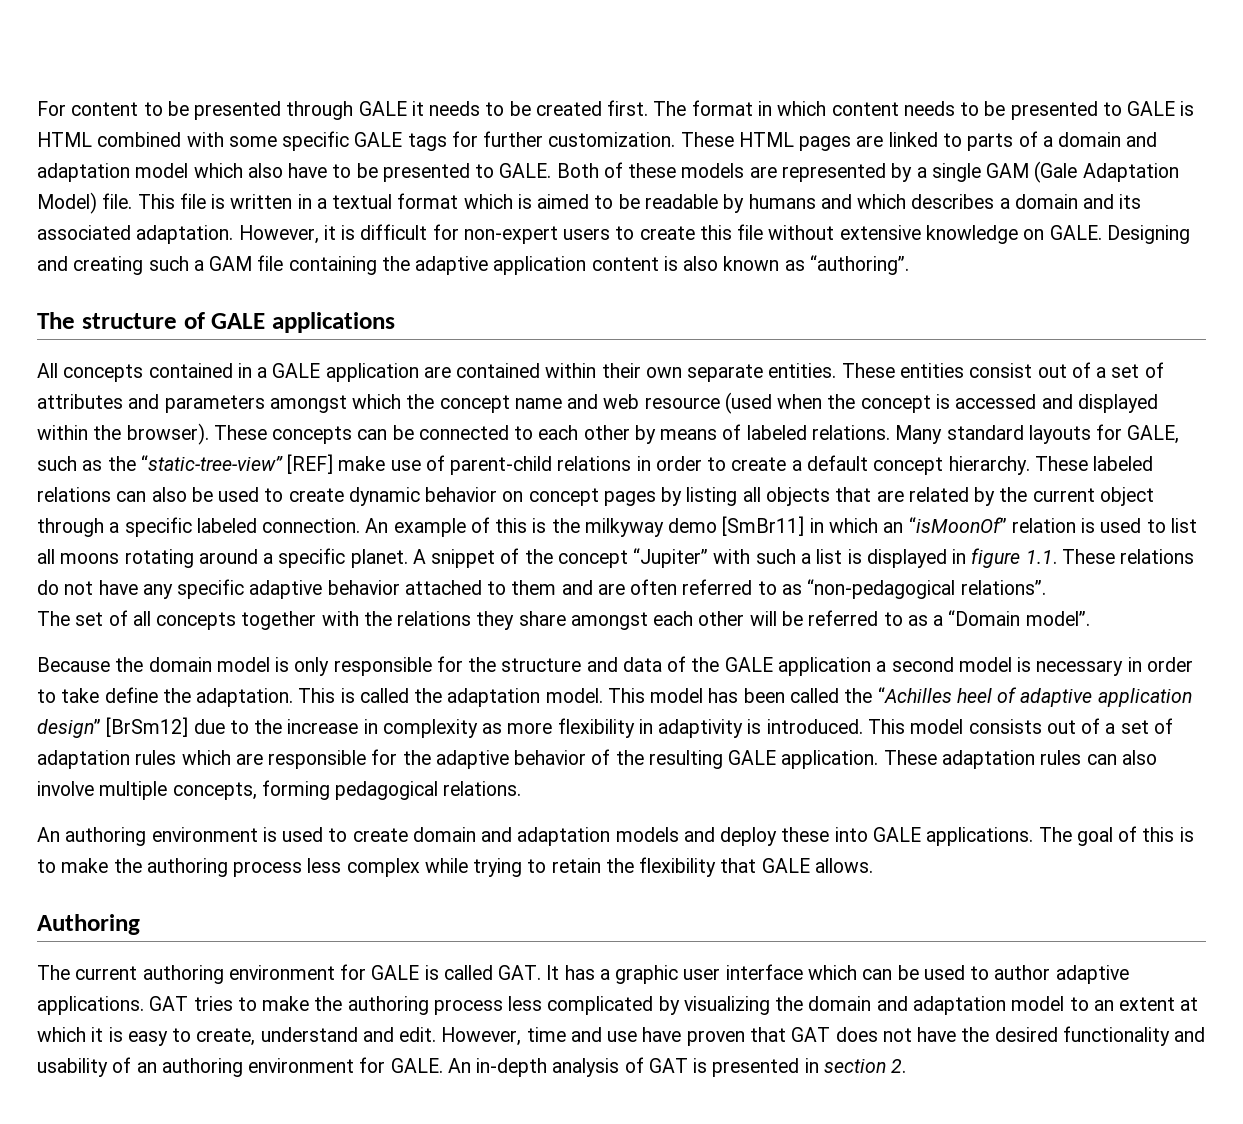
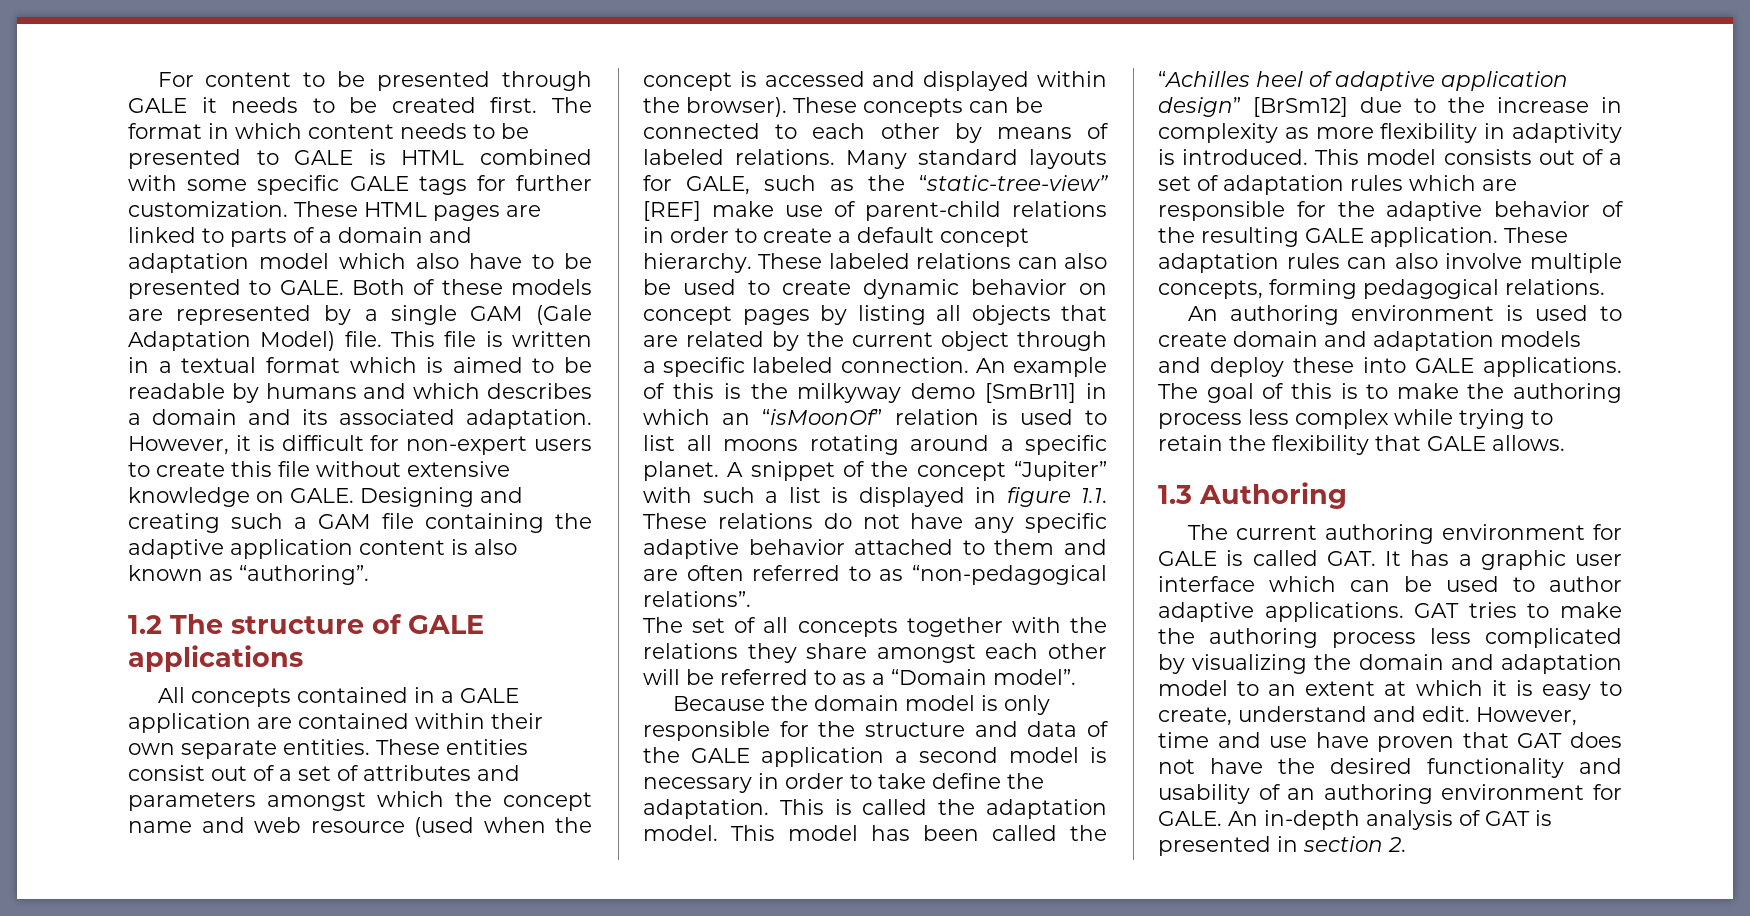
- The structure of GALE applications
+ 1.2 The structure of GALE applications
- Authoring
+ 1.3 Authoring

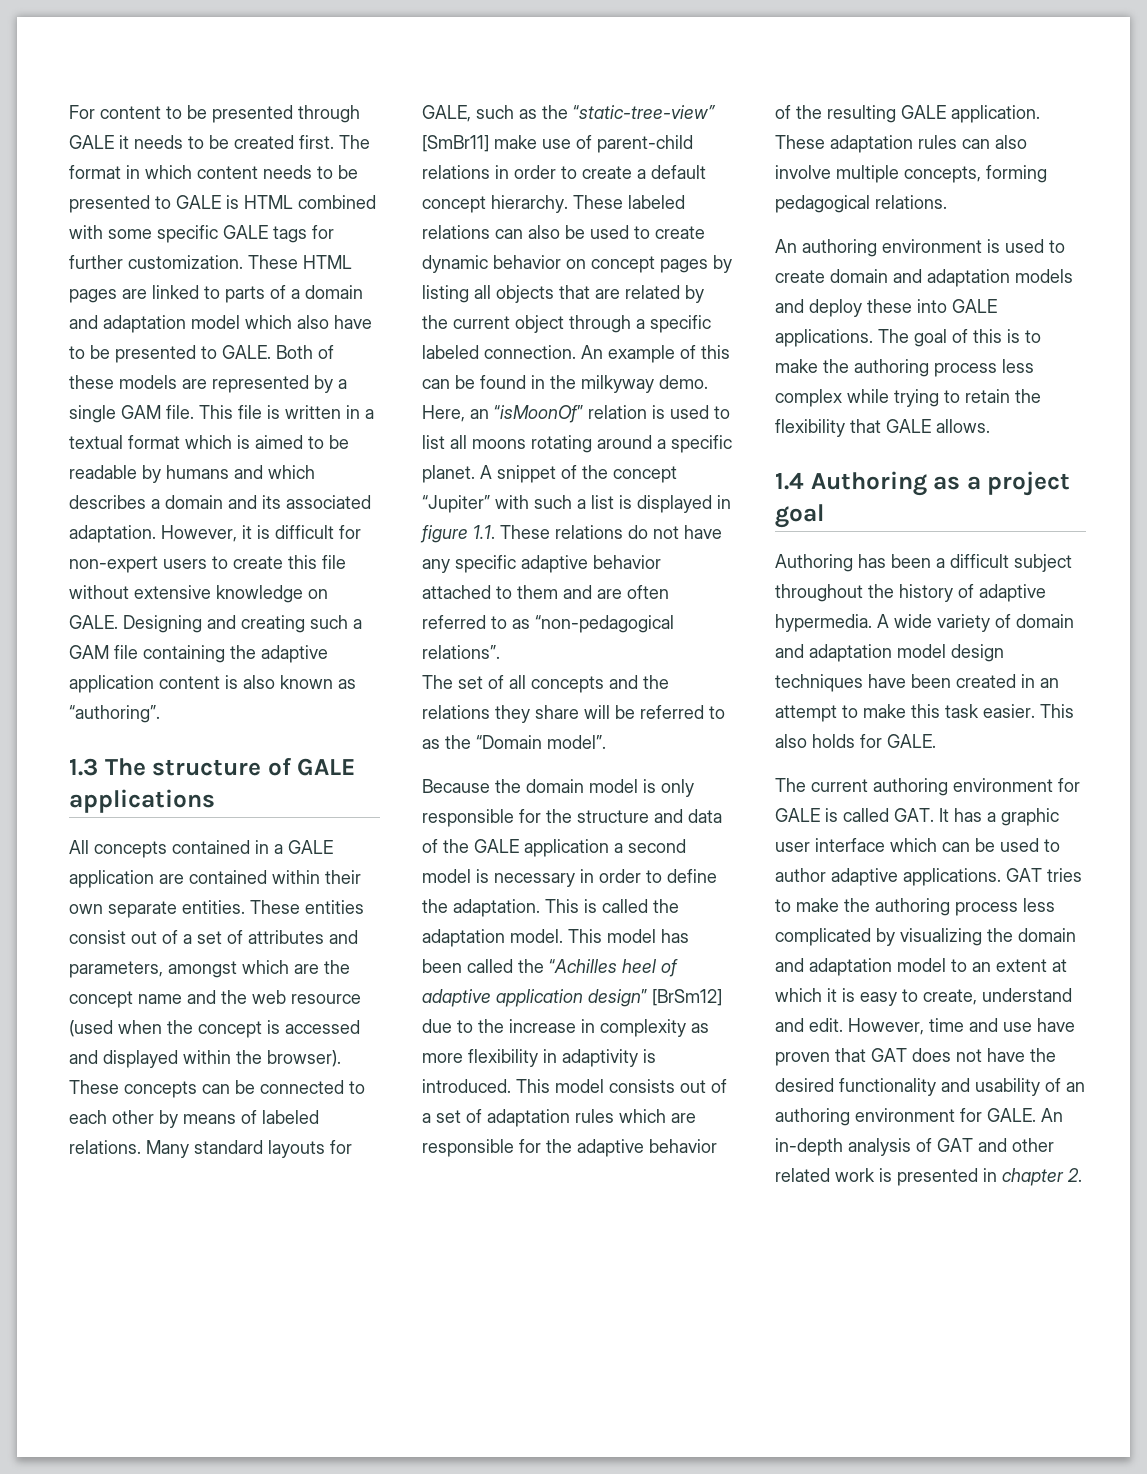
- Both of these models are represented by a single GAM (Gale Adaptation Model) file.
+ Both of these models are represented by a single GAM file.
- 1.2 The structure of GALE applications
+ 1.3 The structure of GALE applications
- These entities consist out of a set of attributes and parameters amongst which the concept name and web resource (used when the concept is accessed and displayed within the browser).
+ These entities consist out of a set of attributes and parameters, amongst which are the concept name and the web resource (used when the concept is accessed and displayed within the browser).
- Many standard layouts for GALE, such as the “static-tree-view” [REF] make use of parent-child relations in order to create a default concept hierarchy.
+ Many standard layouts for GALE, such as the “static-tree-view” [SmBr11] make use of parent-child relations in order to create a default concept hierarchy.
- An example of this is the milkyway demo [SmBr11] in which an “isMoonOf” relation is used to list all moons rotating around a specific planet.
+ An example of this can be found in the milkyway demo. Here, an “isMoonOf” relation is used to list all moons rotating around a specific planet.
- The set of all concepts together with the relations they share amongst each other will be referred to as a “Domain model”.
+ The set of all concepts and the relations they share will be referred to as the “Domain model”.
- Because the domain model is only responsible for the structure and data of the GALE application a second model is necessary in order to take define the adaptation.
+ Because the domain model is only responsible for the structure and data of the GALE application a second model is necessary in order to define the adaptation.
- 1.3 Authoring
+ 1.4 Authoring as a project goal
+ Authoring has been a difficult subject throughout the history of adaptive hypermedia. A wide variety of domain and adaptation model design techniques have been created in an attempt to make this task easier. This also holds for GALE.
- An in-depth analysis of GAT is presented in section 2.
+ An in-depth analysis of GAT and other related work is presented in chapter 2.

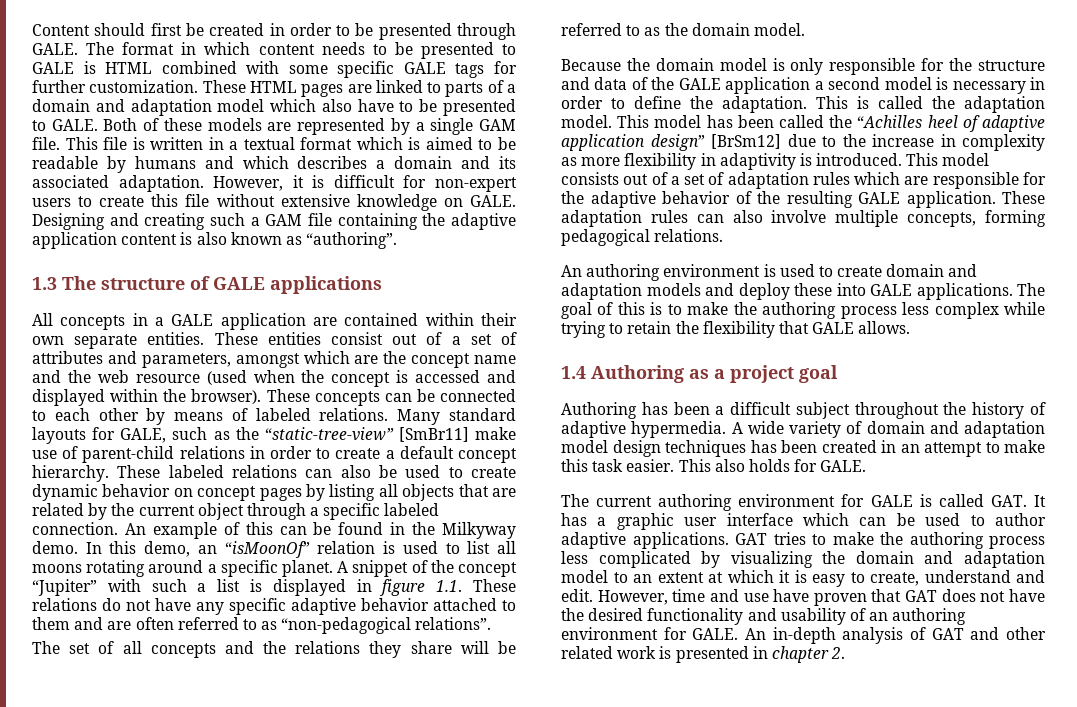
- For content to be presented through GALE it needs to be created first.
+ Content should first be created in order to be presented through GALE.
- All concepts contained in a GALE application are contained within their own separate entities.
+ All concepts in a GALE application are contained within their own separate entities.
- An example of this can be found in the milkyway demo. Here, an “isMoonOf” relation is used to list all moons rotating around a specific planet.
+ An example of this can be found in the Milkyway demo. In this demo, an “isMoonOf” relation is used to list all moons rotating around a specific planet.
- The set of all concepts and the relations they share will be referred to as the “Domain model”.
+ The set of all concepts and the relations they share will be referred to as the domain model.
- A wide variety of domain and adaptation model design techniques have been created in an attempt to make this task easier.
+ A wide variety of domain and adaptation model design techniques has been created in an attempt to make this task easier.

